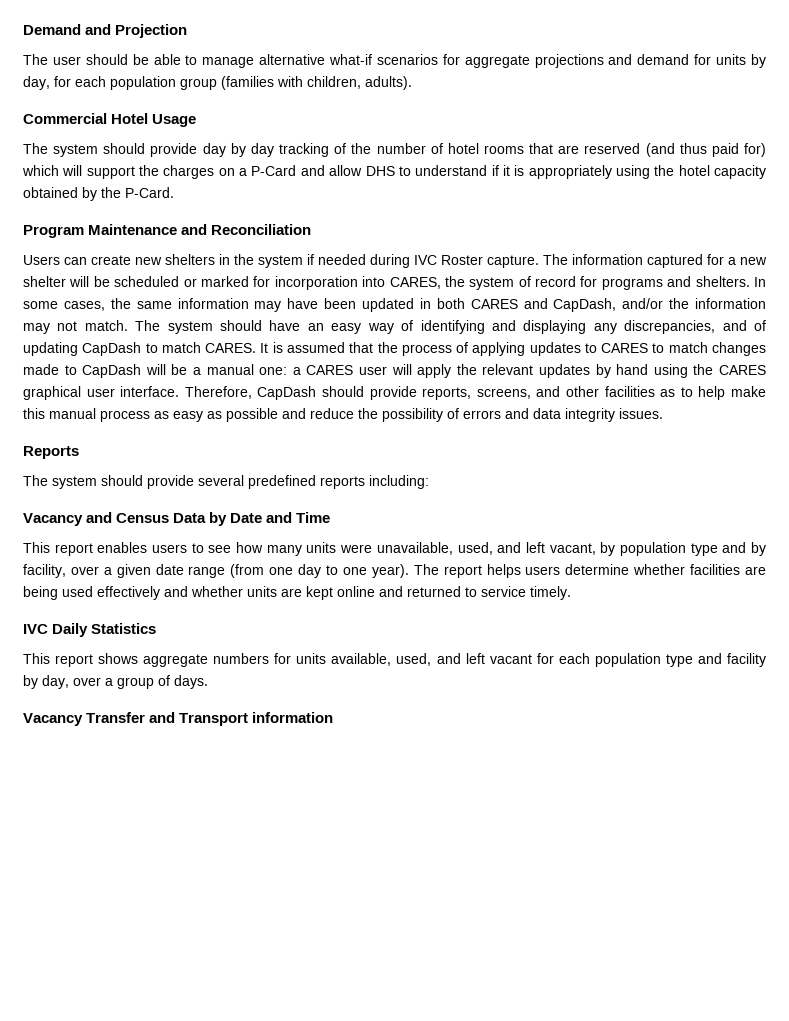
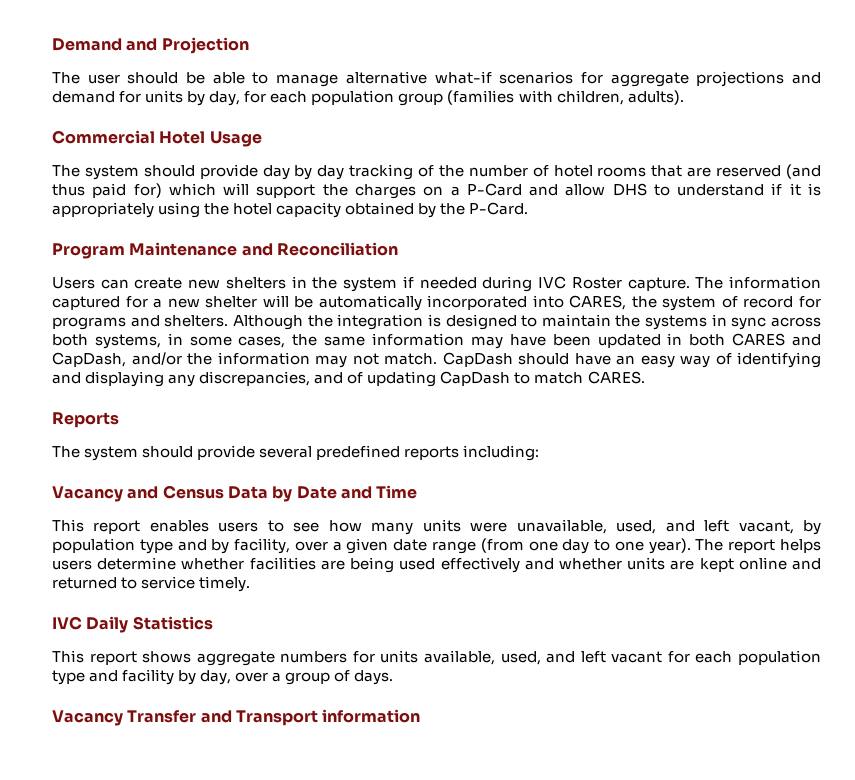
- The information captured for a new shelter will be scheduled or marked for incorporation into CARES, the system of record for programs and shelters.
+ The information captured for a new shelter will be automatically incorporated into CARES, the system of record for programs and shelters.
- In some cases, the same information may have been updated in both CARES and CapDash, and/or the information may not match.
+ Although the integration is designed to maintain the systems in sync across both systems, in some cases, the same information may have been updated in both CARES and CapDash, and/or the information may not match.
- The system should have an easy way of identifying and displaying any discrepancies, and of updating CapDash to match CARES. It is assumed that the process of applying updates to CARES to match changes made to CapDash will be a manual one: a CARES user will apply the relevant updates by hand using the CARES graphical user interface. Therefore, CapDash should provide reports, screens, and other facilities as to help make this manual process as easy as possible and reduce the possibility of errors and data integrity issues.
+ CapDash should have an easy way of identifying and displaying any discrepancies, and of updating CapDash to match CARES.

